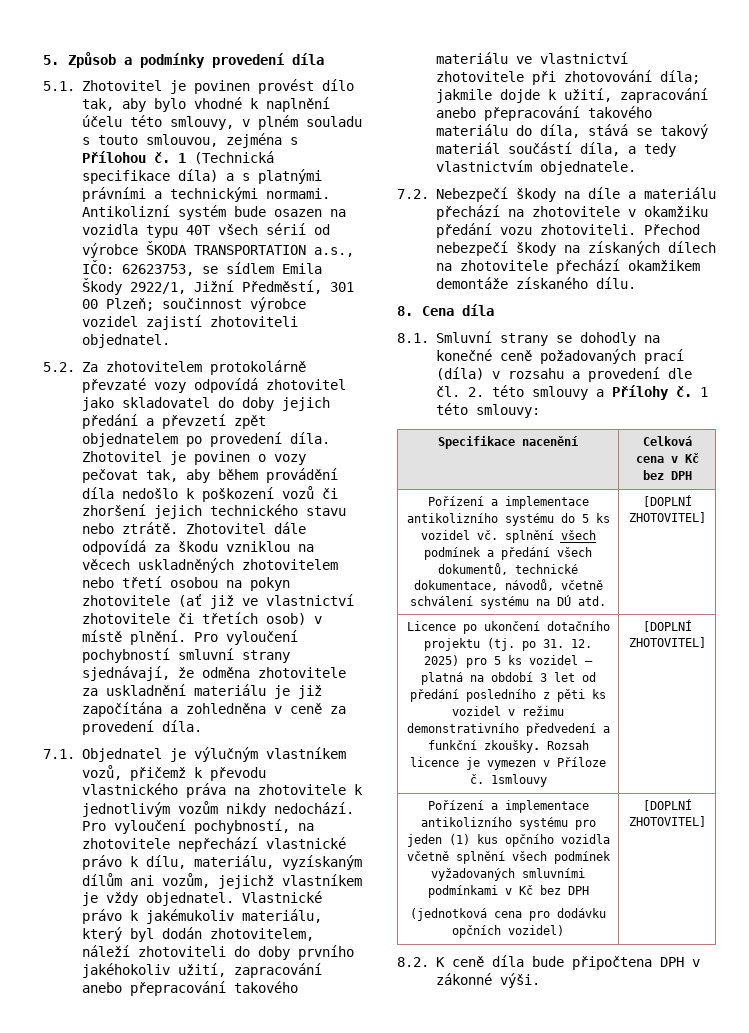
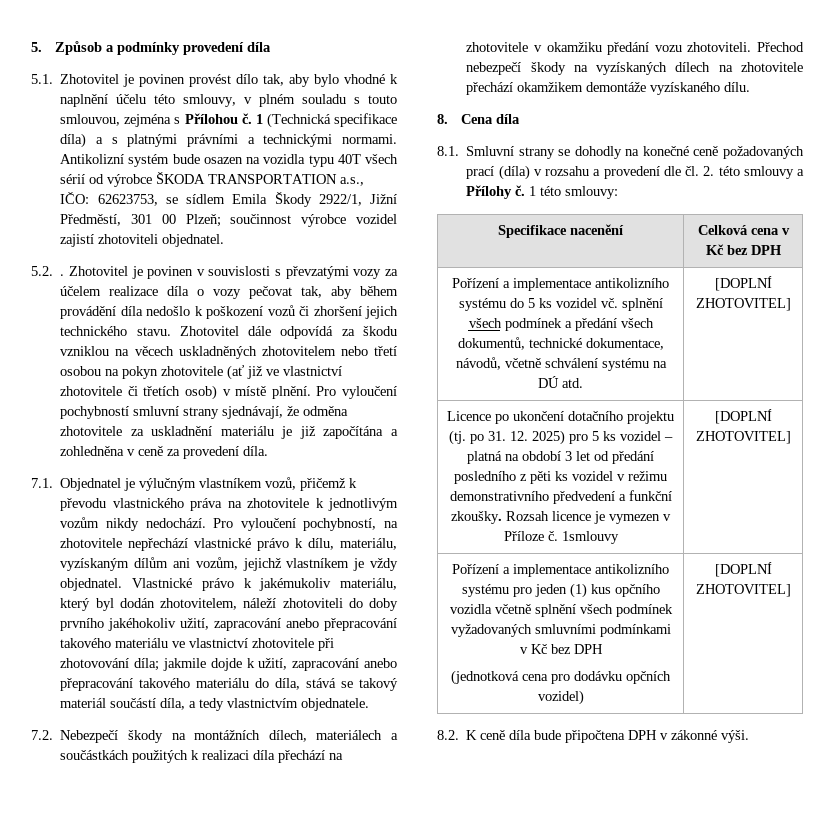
- 5.2. Za zhotovitelem protokolárně převzaté vozy odpovídá zhotovitel jako skladovatel do doby jejich předání a převzetí zpět objednatelem po provedení díla. Zhotovitel je povinen o vozy pečovat tak, aby během provádění díla nedošlo k poškození vozů či zhoršení jejich technického stavu nebo ztrátě.
+ 5.2. . Zhotovitel je povinen v souvislosti s převzatými vozy za účelem realizace díla o vozy pečovat tak, aby během provádění díla nedošlo k poškození vozů či zhoršení jejich technického stavu.
- 7.2. Nebezpečí škody na díle a materiálu přechází na zhotovitele v okamžiku předání vozu zhotoviteli.
+ 7.2. Nebezpečí škody na montážních dílech, materiálech a součástkách použitých k realizaci díla přechází na zhotovitele v okamžiku předání vozu zhotoviteli.
- Přechod nebezpečí škody na získaných dílech na zhotovitele přechází okamžikem demontáže získaného dílu.
+ Přechod nebezpečí škody na vyzískaných dílech na zhotovitele přechází okamžikem demontáže vyzískaného dílu.

